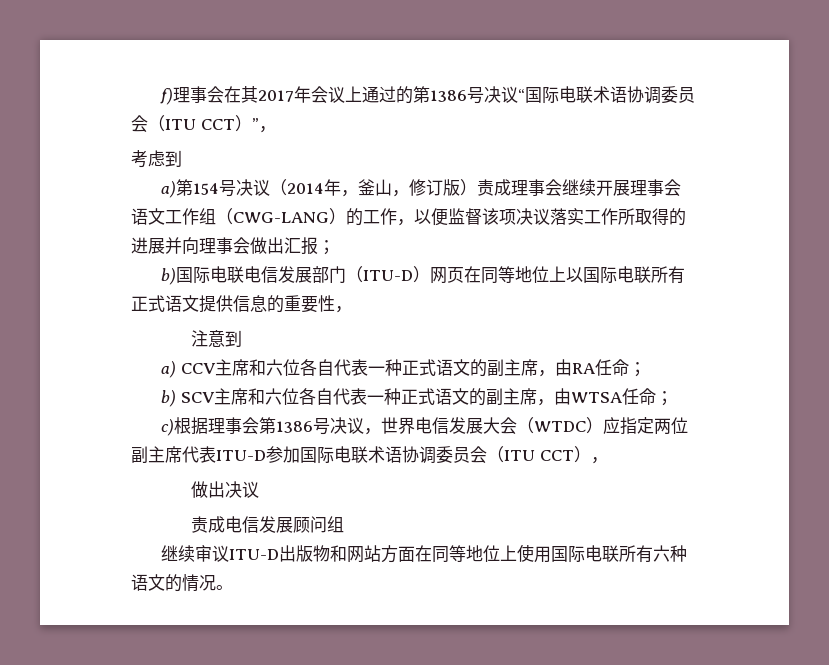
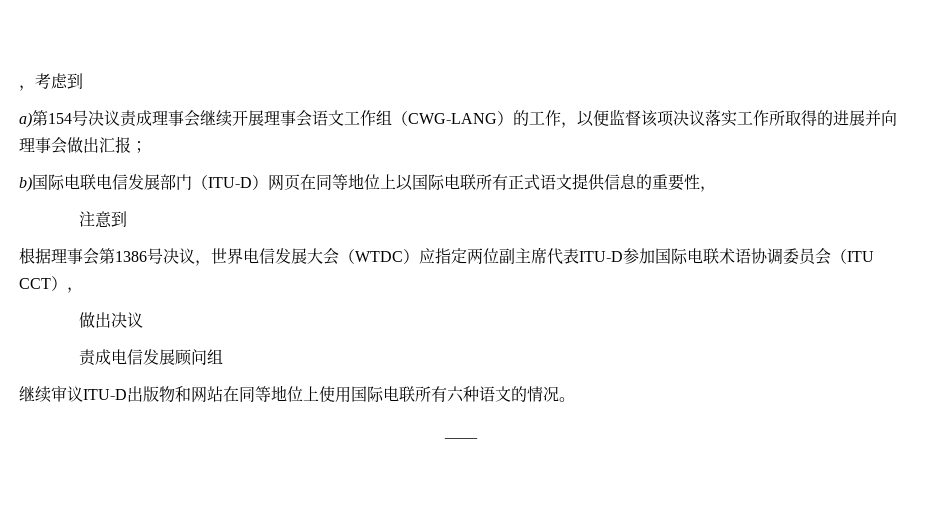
- f)理事会在其2017年会议上通过的第1386号决议“国际电联术语协调委员会（ITU CCT）”，
- 考虑到
+ ，考虑到
- a)第154号决议（2014年，釜山，修订版）责成理事会继续开展理事会语文工作组（CWG-LANG）的工作，以便监督该项决议落实工作所取得的进展并向理事会做出汇报；
+ a)第154号决议责成理事会继续开展理事会语文工作组（CWG-LANG）的工作，以便监督该项决议落实工作所取得的进展并向理事会做出汇报；
- a) CCV主席和六位各自代表一种正式语文的副主席，由RA任命；
- b) SCV主席和六位各自代表一种正式语文的副主席，由WTSA任命；
- c)根据理事会第1386号决议，世界电信发展大会（WTDC）应指定两位副主席代表ITU-D参加国际电联术语协调委员会（ITU CCT），
+ 根据理事会第1386号决议，世界电信发展大会（WTDC）应指定两位副主席代表ITU-D参加国际电联术语协调委员会（ITU CCT），
- 继续审议ITU-D出版物和网站方面在同等地位上使用国际电联所有六种语文的情况。
+ 继续审议ITU-D出版物和网站在同等地位上使用国际电联所有六种语文的情况。
+ ____

